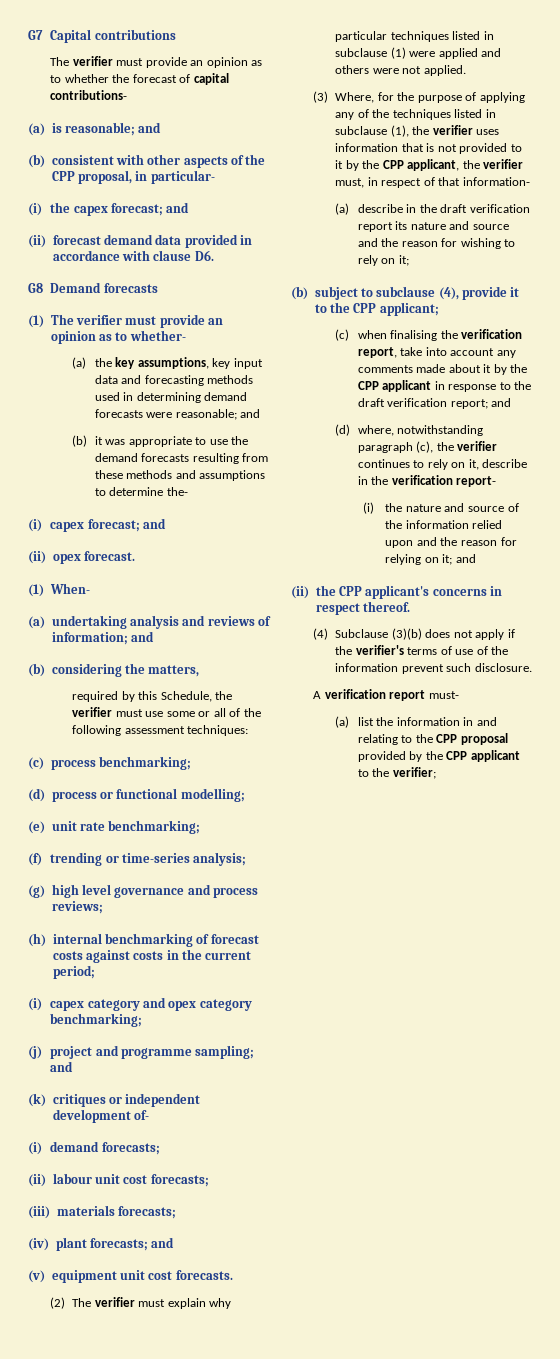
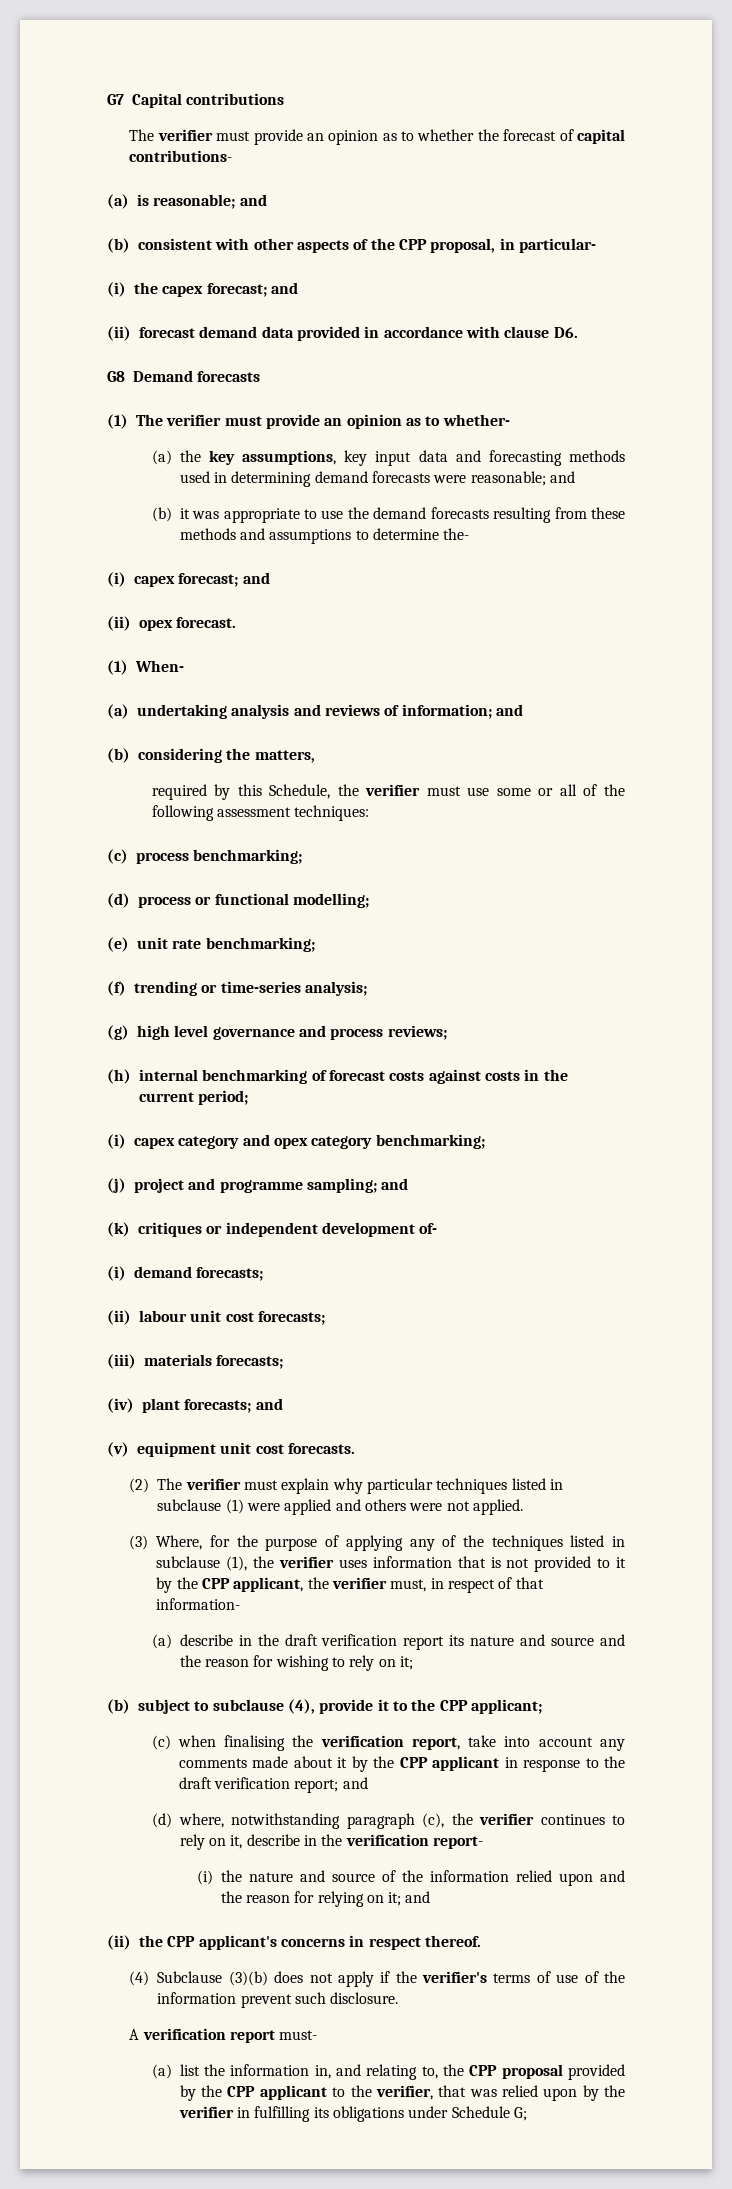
- (a) list the information in and relating to the CPP proposal provided by the CPP applicant to the verifier;
+ (a) list the information in, and relating to, the CPP proposal provided by the CPP applicant to the verifier, that was relied upon by the verifier in fulfilling its obligations under Schedule G;

